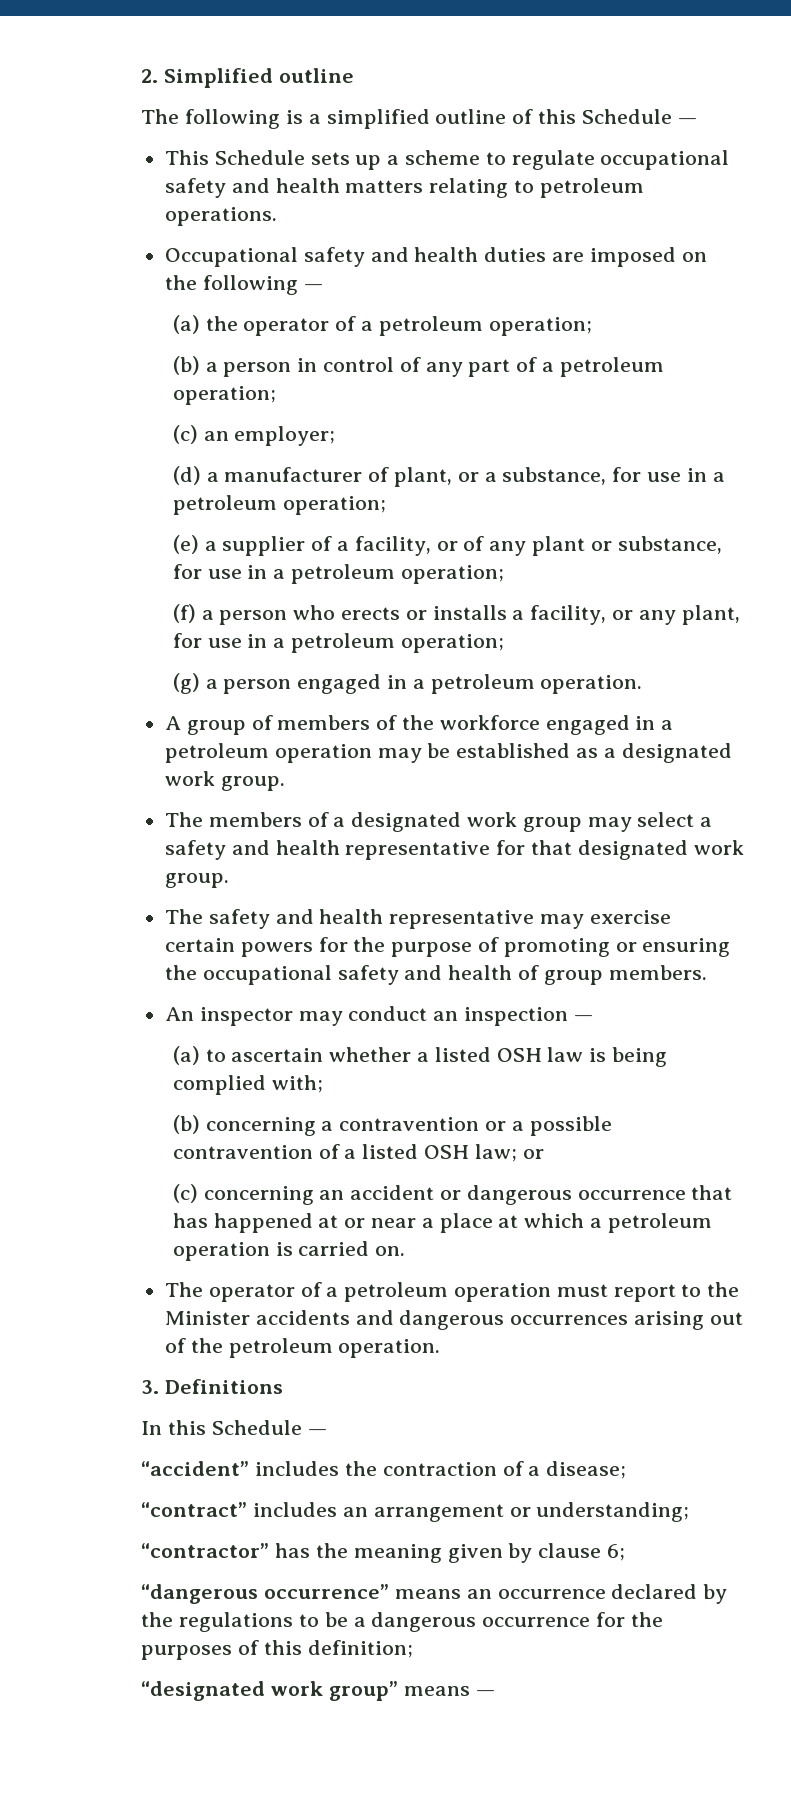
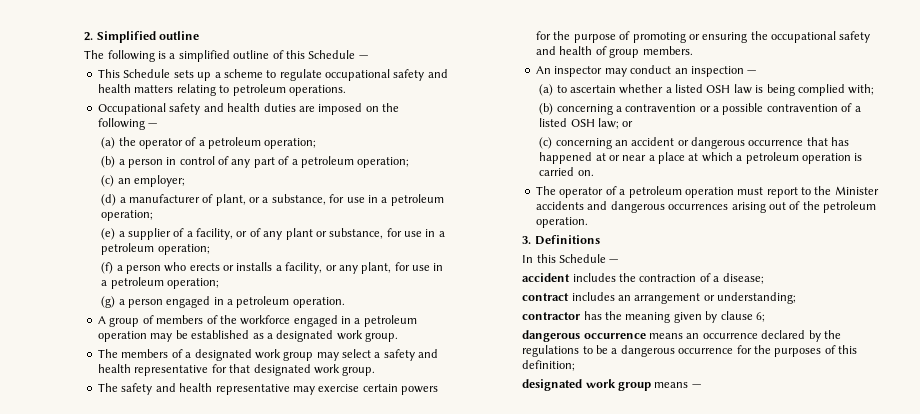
- “accident” includes the contraction of a disease;
+ accident includes the contraction of a disease;
- “contract” includes an arrangement or understanding;
+ contract includes an arrangement or understanding;
- “contractor” has the meaning given by clause 6;
+ contractor has the meaning given by clause 6;
- “dangerous occurrence” means an occurrence declared by the regulations to be a dangerous occurrence for the purposes of this definition;
+ dangerous occurrence means an occurrence declared by the regulations to be a dangerous occurrence for the purposes of this definition;
- “designated work group” means —
+ designated work group means —

